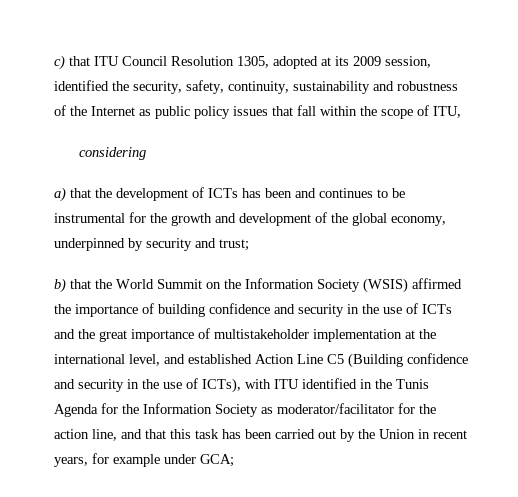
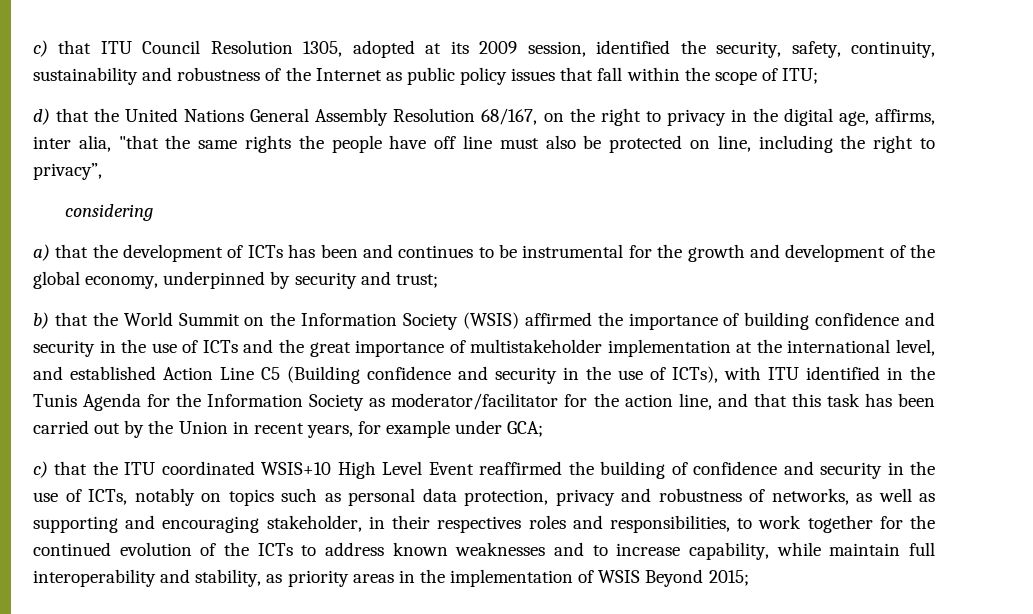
- c) that ITU Council Resolution 1305, adopted at its 2009 session, identified the security, safety, continuity, sustainability and robustness of the Internet as public policy issues that fall within the scope of ITU,
+ c) that ITU Council Resolution 1305, adopted at its 2009 session, identified the security, safety, continuity, sustainability and robustness of the Internet as public policy issues that fall within the scope of ITU;
+ d) that the United Nations General Assembly Resolution 68/167, on the right to privacy in the digital age, affirms, inter alia, "that the same rights the people have off line must also be protected on line, including the right to privacy”,
+ c) that the ITU coordinated WSIS+10 High Level Event reaffirmed the building of confidence and security in the use of ICTs, notably on topics such as personal data protection, privacy and robustness of networks, as well as supporting and encouraging stakeholder, in their respectives roles and responsibilities, to work together for the continued evolution of the ICTs to address known weaknesses and to increase capability, while maintain full interoperability and stability, as priority areas in the implementation of WSIS Beyond 2015;

